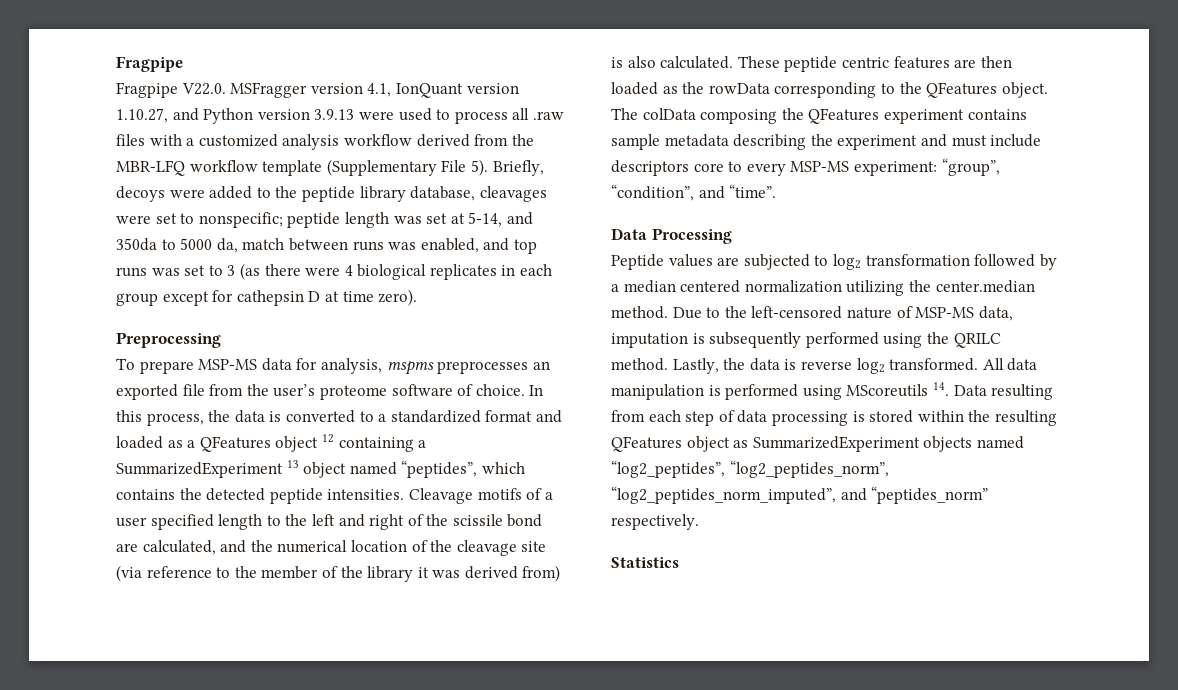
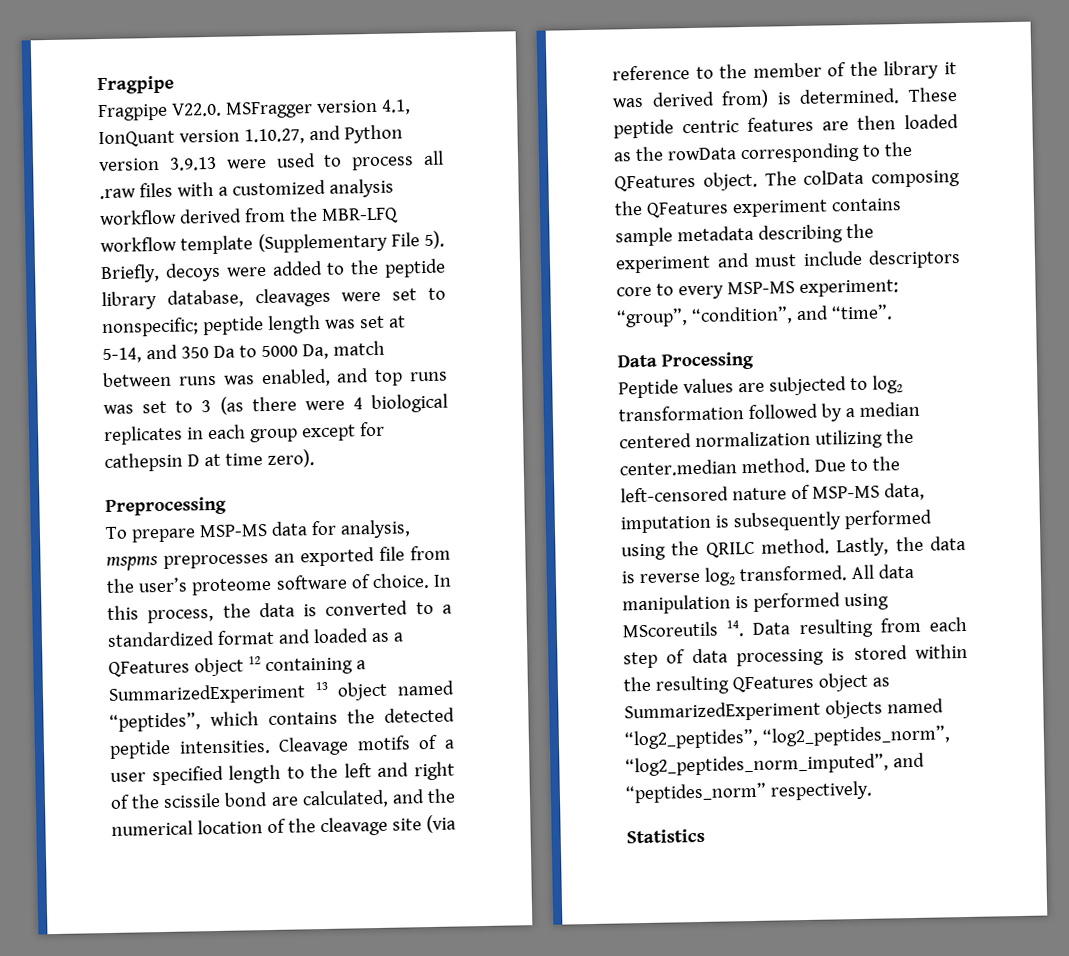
- Briefly, decoys were added to the peptide library database, cleavages were set to nonspecific; peptide length was set at 5-14, and 350da to 5000 da, match between runs was enabled, and top runs was set to 3 (as there were 4 biological replicates in each group except for cathepsin D at time zero).
+ Briefly, decoys were added to the peptide library database, cleavages were set to nonspecific; peptide length was set at 5-14, and 350 Da to 5000 Da, match between runs was enabled, and top runs was set to 3 (as there were 4 biological replicates in each group except for cathepsin D at time zero).
- Cleavage motifs of a user specified length to the left and right of the scissile bond are calculated, and the numerical location of the cleavage site (via reference to the member of the library it was derived from) is also calculated.
+ Cleavage motifs of a user specified length to the left and right of the scissile bond are calculated, and the numerical location of the cleavage site (via reference to the member of the library it was derived from) is determined.

